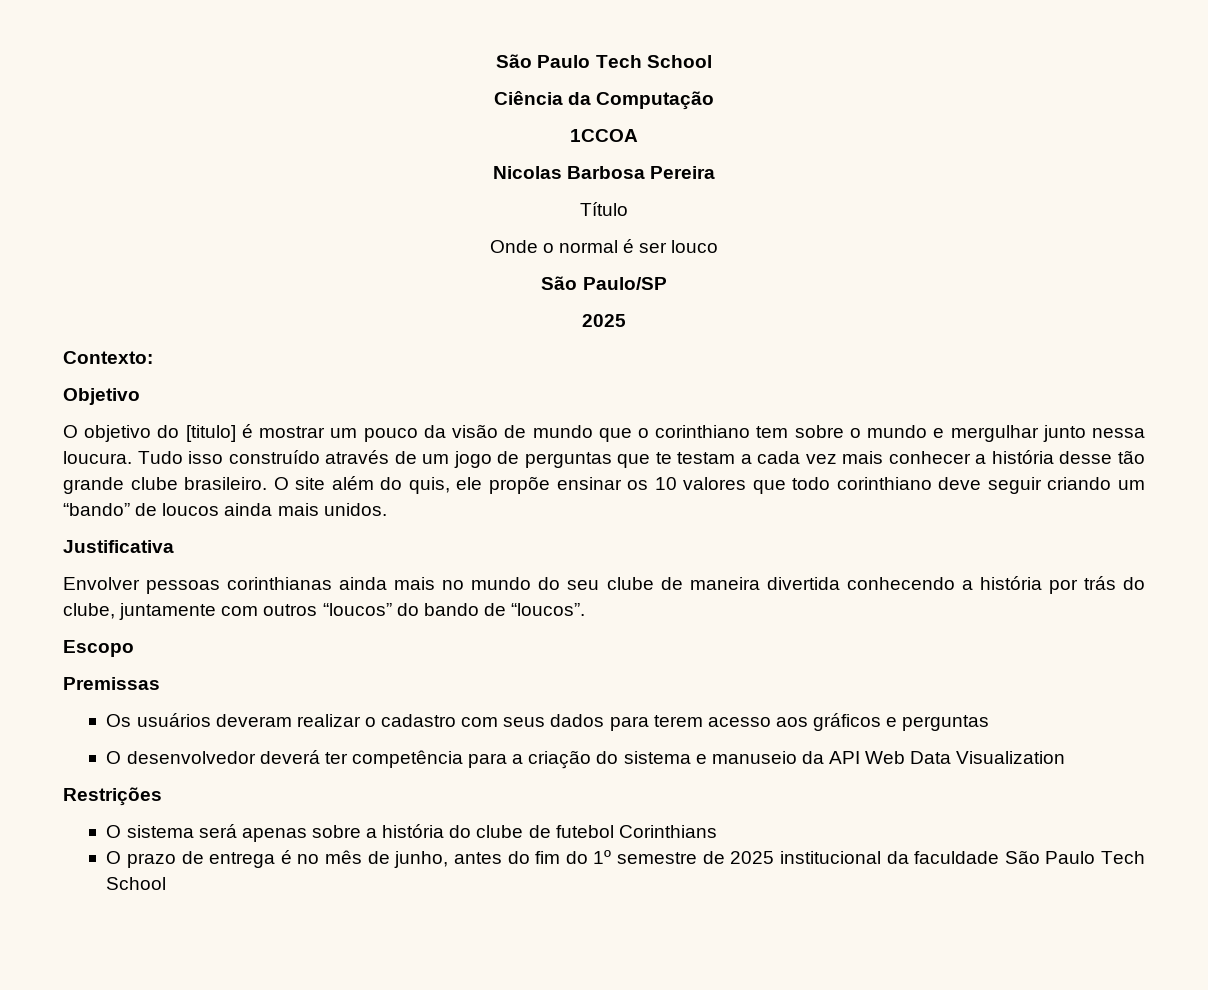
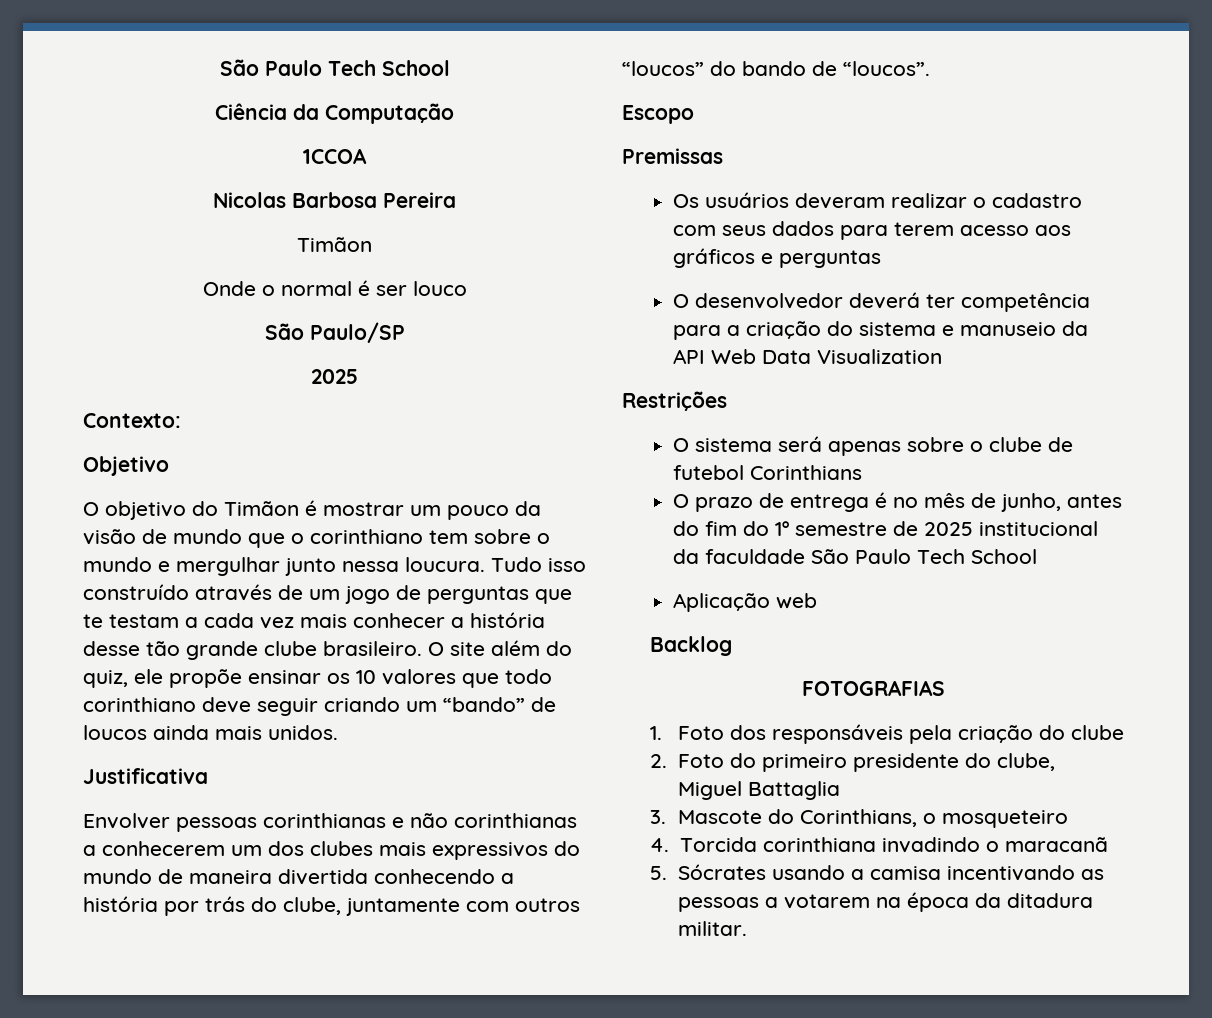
  Nicolas Barbosa Pereira
- Título
+ Timãon
- O objetivo do [titulo] é mostrar um pouco da visão de mundo que o corinthiano tem sobre o mundo e mergulhar junto nessa loucura.
+ O objetivo do Timãon é mostrar um pouco da visão de mundo que o corinthiano tem sobre o mundo e mergulhar junto nessa loucura.
- O site além do quis, ele propõe ensinar os 10 valores que todo corinthiano deve seguir criando um “bando” de loucos ainda mais unidos.
+ O site além do quiz, ele propõe ensinar os 10 valores que todo corinthiano deve seguir criando um “bando” de loucos ainda mais unidos.
- Envolver pessoas corinthianas ainda mais no mundo do seu clube de maneira divertida conhecendo a história por trás do clube, juntamente com outros “loucos” do bando de “loucos”.
+ Envolver pessoas corinthianas e não corinthianas a conhecerem um dos clubes mais expressivos do mundo de maneira divertida conhecendo a história por trás do clube, juntamente com outros “loucos” do bando de “loucos”.
- O sistema será apenas sobre a história do clube de futebol Corinthians
+ O sistema será apenas sobre o clube de futebol Corinthians
+ Aplicação web
+ Backlog
+ FOTOGRAFIAS
+ 1. Foto dos responsáveis pela criação do clube
+ 2. Foto do primeiro presidente do clube, Miguel Battaglia
+ 3. Mascote do Corinthians, o mosqueteiro
+ 4. Torcida corinthiana invadindo o maracanã
+ 5. Sócrates usando a camisa incentivando as pessoas a votarem na época da ditadura militar.

